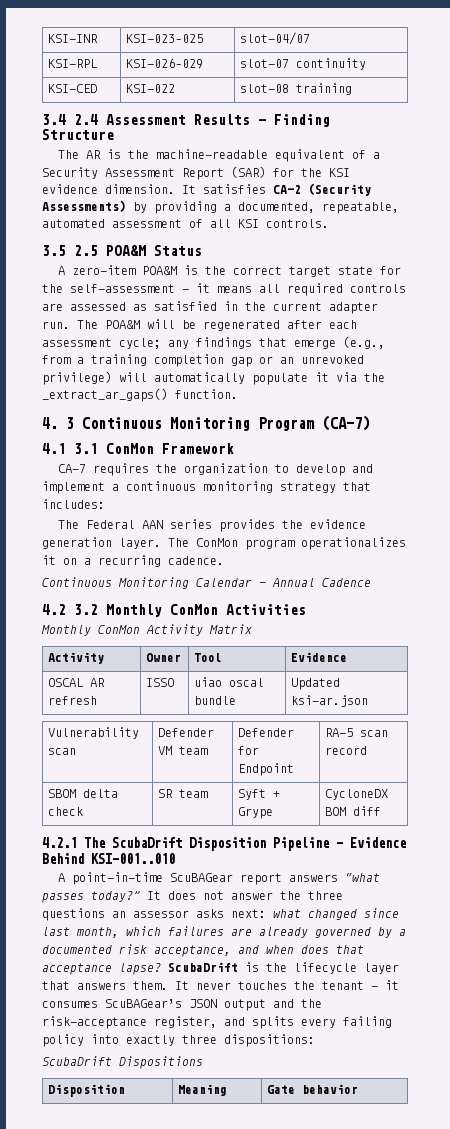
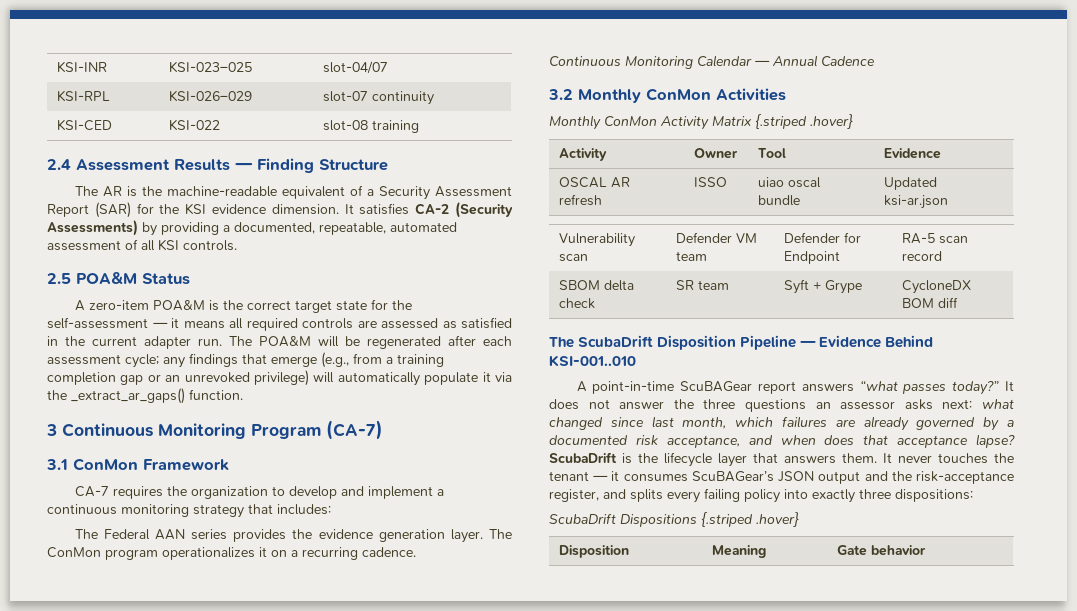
- 3.4 2.4 Assessment Results — Finding Structure
+ 2.4 Assessment Results — Finding Structure
- 3.5 2.5 POA&M Status
+ 2.5 POA&M Status
- 4. 3 Continuous Monitoring Program (CA-7)
+ 3 Continuous Monitoring Program (CA-7)
- 4.1 3.1 ConMon Framework
+ 3.1 ConMon Framework
- 4.2 3.2 Monthly ConMon Activities
+ 3.2 Monthly ConMon Activities
- Monthly ConMon Activity Matrix
+ Monthly ConMon Activity Matrix {.striped .hover}
- 4.2.1 The ScubaDrift Disposition Pipeline — Evidence Behind KSI-001..010
+ The ScubaDrift Disposition Pipeline — Evidence Behind KSI-001..010
- ScubaDrift Dispositions
+ ScubaDrift Dispositions {.striped .hover}

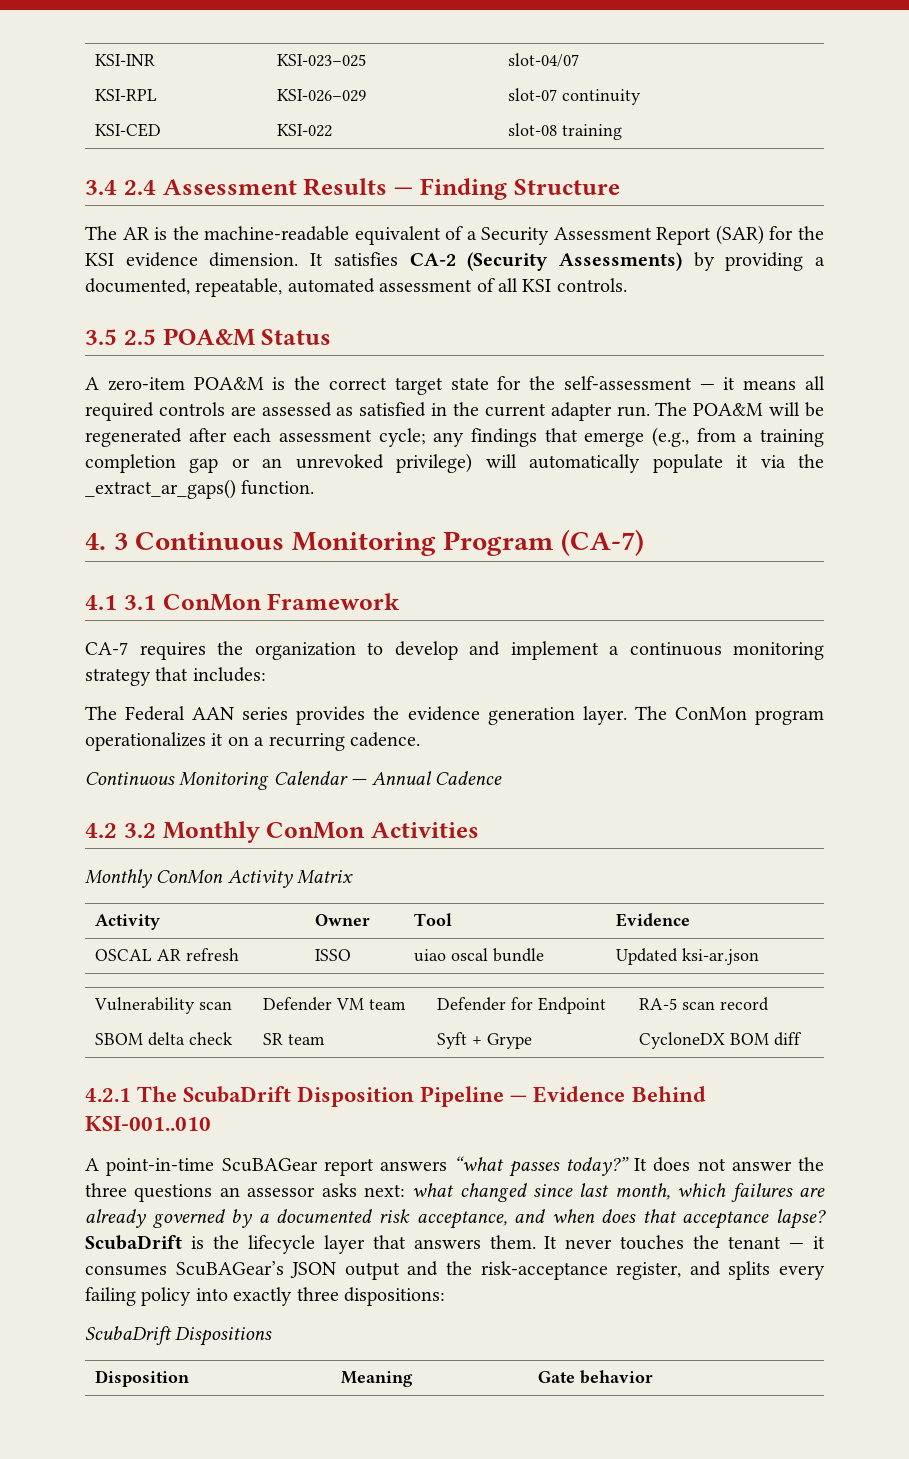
- 2.4 Assessment Results — Finding Structure
+ 3.4 2.4 Assessment Results — Finding Structure
- 2.5 POA&M Status
+ 3.5 2.5 POA&M Status
- 3 Continuous Monitoring Program (CA-7)
+ 4. 3 Continuous Monitoring Program (CA-7)
- 3.1 ConMon Framework
+ 4.1 3.1 ConMon Framework
- 3.2 Monthly ConMon Activities
+ 4.2 3.2 Monthly ConMon Activities
- Monthly ConMon Activity Matrix {.striped .hover}
+ Monthly ConMon Activity Matrix
- The ScubaDrift Disposition Pipeline — Evidence Behind KSI-001..010
+ 4.2.1 The ScubaDrift Disposition Pipeline — Evidence Behind KSI-001..010
- ScubaDrift Dispositions {.striped .hover}
+ ScubaDrift Dispositions

